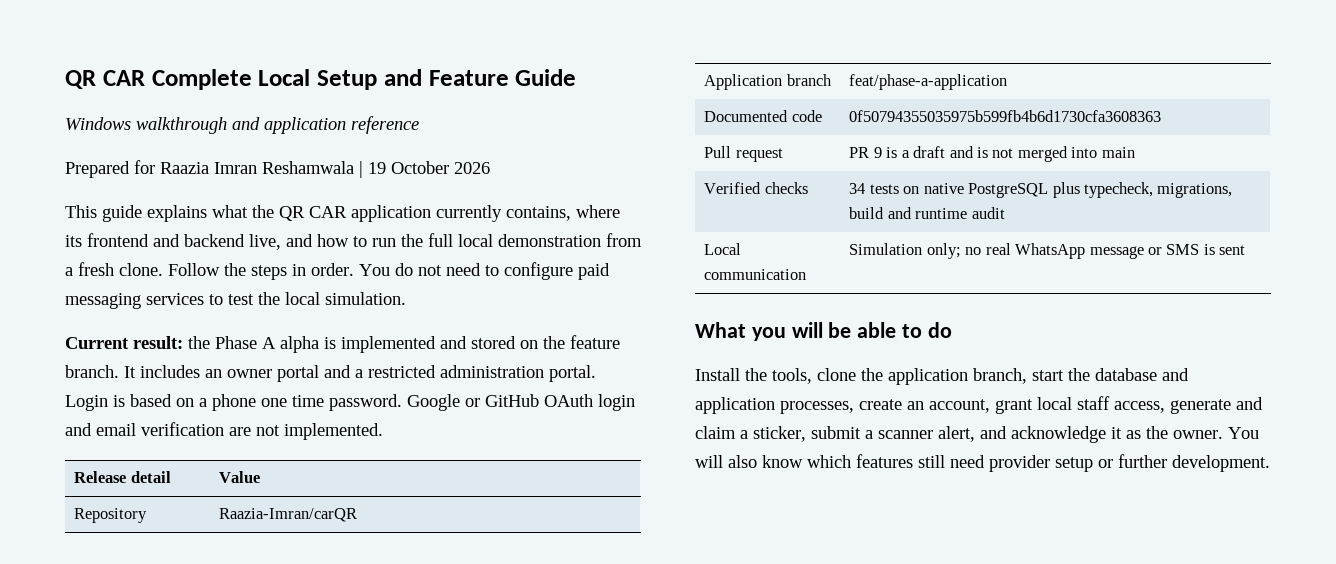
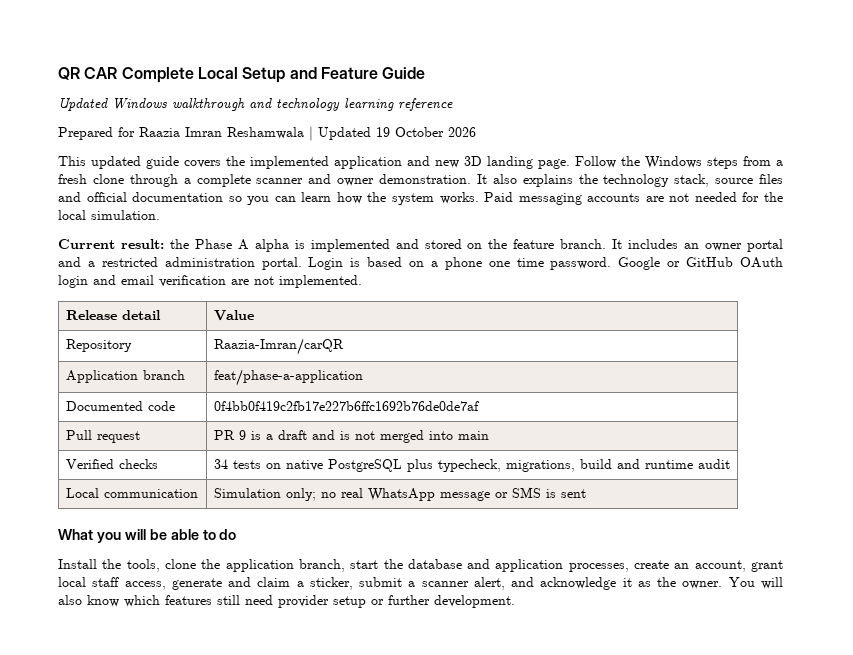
- Windows walkthrough and application reference
+ Updated Windows walkthrough and technology learning reference
- Prepared for Raazia Imran Reshamwala | 19 October 2026
+ Prepared for Raazia Imran Reshamwala | Updated 19 October 2026
- This guide explains what the QR CAR application currently contains, where its frontend and backend live, and how to run the full local demonstration from a fresh clone. Follow the steps in order. You do not need to configure paid messaging services to test the local simulation.
+ This updated guide covers the implemented application and new 3D landing page. Follow the Windows steps from a fresh clone through a complete scanner and owner demonstration. It also explains the technology stack, source files and official documentation so you can learn how the system works. Paid messaging accounts are not needed for the local simulation.
- Documented code | 0f50794355035975b599fb4b6d1730cfa3608363
+ Documented code | 0f4bb0f419c2fb17e227b6ffc1692b76de0de7af

